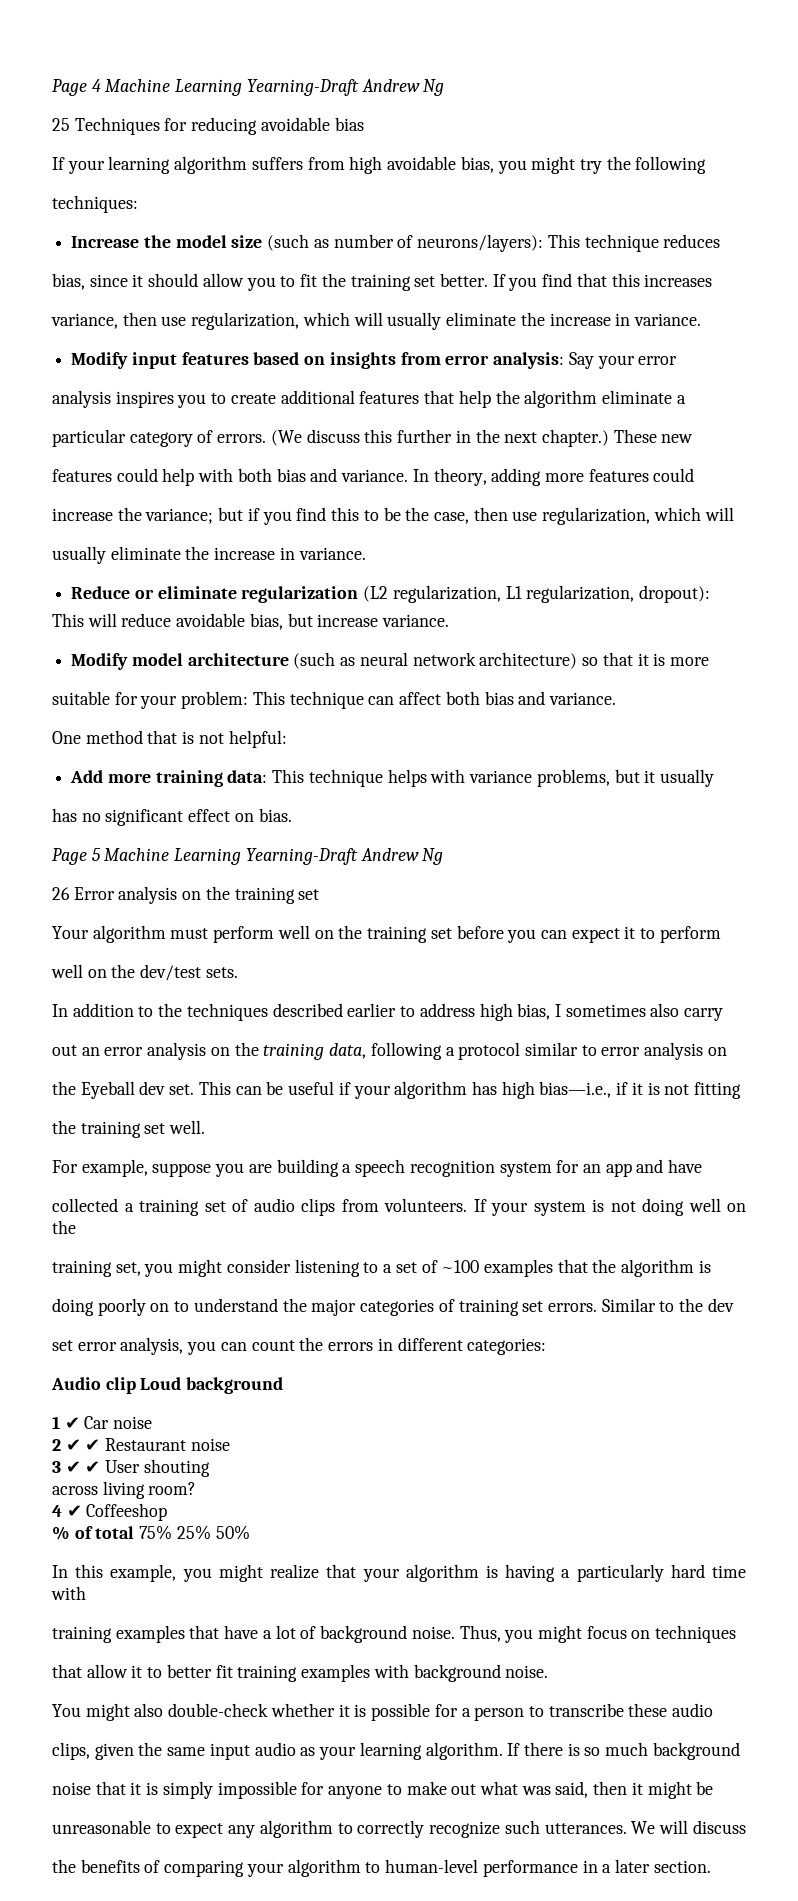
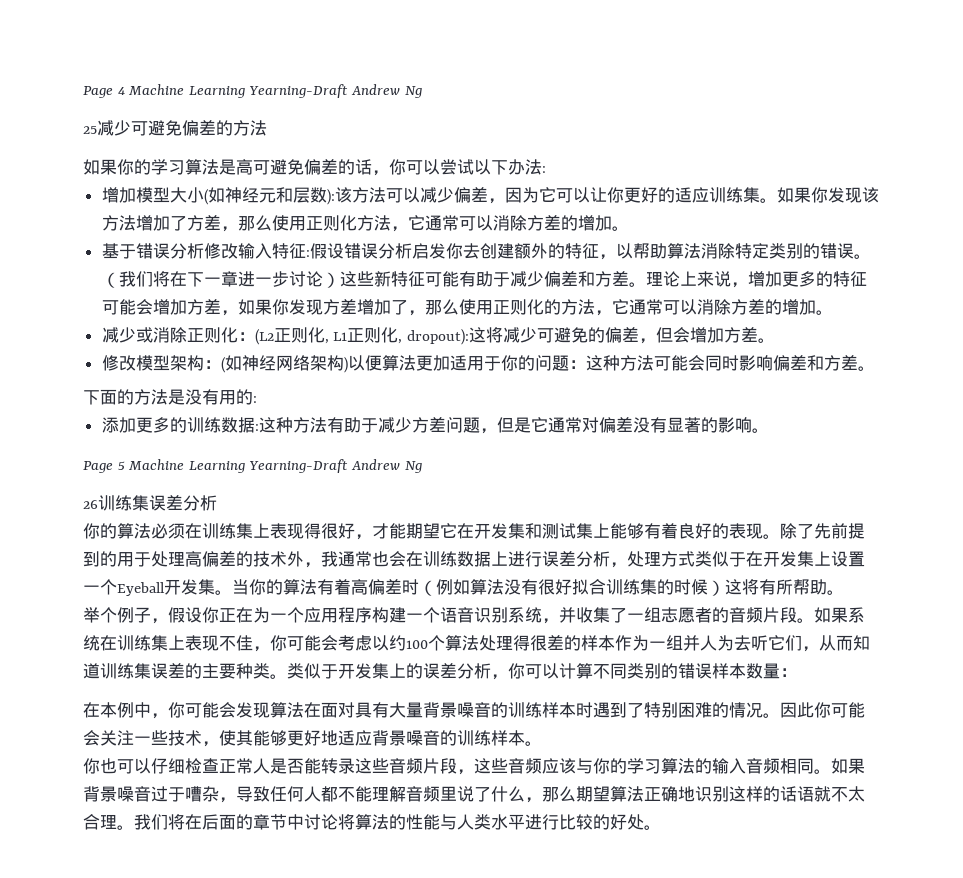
- 25 Techniques for reducing avoidable bias
- If your learning algorithm suffers from high avoidable bias, you might try the following
- techniques:
- Increase the model size (such as number of neurons/layers): This technique reduces
- bias, since it should allow you to fit the training set better. If you find that this increases
- variance, then use regularization, which will usually eliminate the increase in variance.
- Modify input features based on insights from error analysis: Say your error
- analysis inspires you to create additional features that help the algorithm eliminate a
- particular category of errors. (We discuss this further in the next chapter.) These new
- features could help with both bias and variance. In theory, adding more features could
- increase the variance; but if you find this to be the case, then use regularization, which will
- usually eliminate the increase in variance.
- Reduce or eliminate regularization (L2 regularization, L1 regularization, dropout):
- This will reduce avoidable bias, but increase variance.
- Modify model architecture (such as neural network architecture) so that it is more
- suitable for your problem: This technique can affect both bias and variance.
- One method that is not helpful:
- Add more training data: This technique helps with variance problems, but it usually
- has no significant effect on bias.
+ 25减少可避免偏差的方法
+ 如果你的学习算法是高可避免偏差的话，你可以尝试以下办法:
+ 增加模型大小(如神经元和层数):该方法可以减少偏差，因为它可以让你更好的适应训练集。如果你发现该方法增加了方差，那么使用正则化方法，它通常可以消除方差的增加。
+ 基于错误分析修改输入特征:假设错误分析启发你去创建额外的特征，以帮助算法消除特定类别的错误。（我们将在下一章进一步讨论）这些新特征可能有助于减少偏差和方差。理论上来说，增加更多的特征可能会增加方差，如果你发现方差增加了，那么使用正则化的方法，它通常可以消除方差的增加。
+ 减少或消除正则化：(L2正则化, L1正则化, dropout):这将减少可避免的偏差，但会增加方差。
+ 修改模型架构：(如神经网络架构)以便算法更加适用于你的问题：这种方法可能会同时影响偏差和方差。
+ 下面的方法是没有用的:
+ 添加更多的训练数据:这种方法有助于减少方差问题，但是它通常对偏差没有显著的影响。
- 26 Error analysis on the training set
- Your algorithm must perform well on the training set before you can expect it to perform
- well on the dev/test sets.
- In addition to the techniques described earlier to address high bias, I sometimes also carry
- out an error analysis on the training data, following a protocol similar to error analysis on
- the Eyeball dev set. This can be useful if your algorithm has high bias—i.e., if it is not fitting
- the training set well.
- For example, suppose you are building a speech recognition system for an app and have
- collected a training set of audio clips from volunteers. If your system is not doing well on the
- training set, you might consider listening to a set of ~100 examples that the algorithm is
- doing poorly on to understand the major categories of training set errors. Similar to the dev
- set error analysis, you can count the errors in different categories:
- Audio clip Loud background
- 1 ✔ Car noise
- 2 ✔ ✔ Restaurant noise
- 3 ✔ ✔ User shouting
- across living room?
- 4 ✔ Coffeeshop
- % of total 75% 25% 50%
- In this example, you might realize that your algorithm is having a particularly hard time with
- training examples that have a lot of background noise. Thus, you might focus on techniques
- that allow it to better fit training examples with background noise.
- You might also double-check whether it is possible for a person to transcribe these audio
- clips, given the same input audio as your learning algorithm. If there is so much background
- noise that it is simply impossible for anyone to make out what was said, then it might be
- unreasonable to expect any algorithm to correctly recognize such utterances. We will discuss
- the benefits of comparing your algorithm to human-level performance in a later section.
+ 26训练集误差分析
+ 你的算法必须在训练集上表现得很好，才能期望它在开发集和测试集上能够有着良好的表现。除了先前提到的用于处理高偏差的技术外，我通常也会在训练数据上进行误差分析，处理方式类似于在开发集上设置一个Eyeball开发集。当你的算法有着高偏差时（例如算法没有很好拟合训练集的时候）这将有所帮助。
+ 举个例子，假设你正在为一个应用程序构建一个语音识别系统，并收集了一组志愿者的音频片段。如果系统在训练集上表现不佳，你可能会考虑以约100个算法处理得很差的样本作为一组并人为去听它们，从而知道训练集误差的主要种类。类似于开发集上的误差分析，你可以计算不同类别的错误样本数量：
+ 在本例中，你可能会发现算法在面对具有大量背景噪音的训练样本时遇到了特别困难的情况。因此你可能会关注一些技术，使其能够更好地适应背景噪音的训练样本。
+ 你也可以仔细检查正常人是否能转录这些音频片段，这些音频应该与你的学习算法的输入音频相同。如果背景噪音过于嘈杂，导致任何人都不能理解音频里说了什么，那么期望算法正确地识别这样的话语就不太合理。我们将在后面的章节中讨论将算法的性能与人类水平进行比较的好处。

